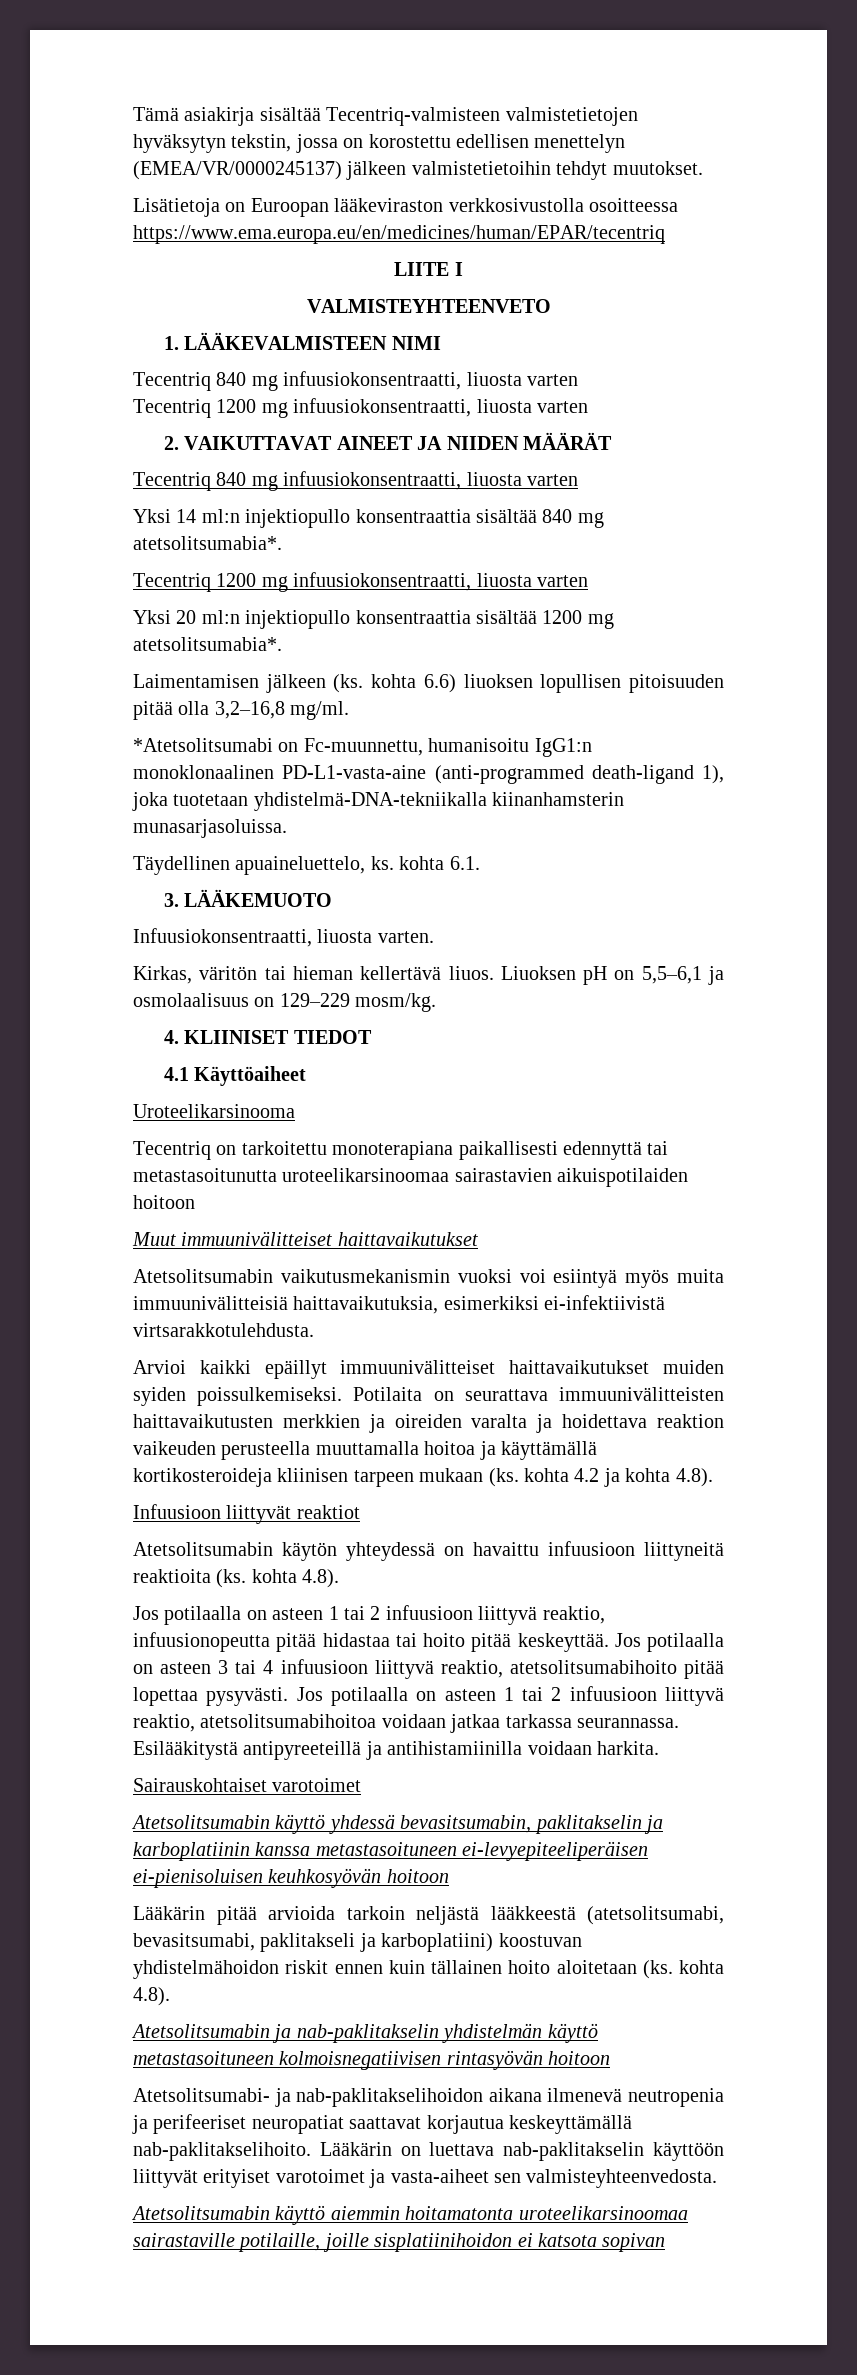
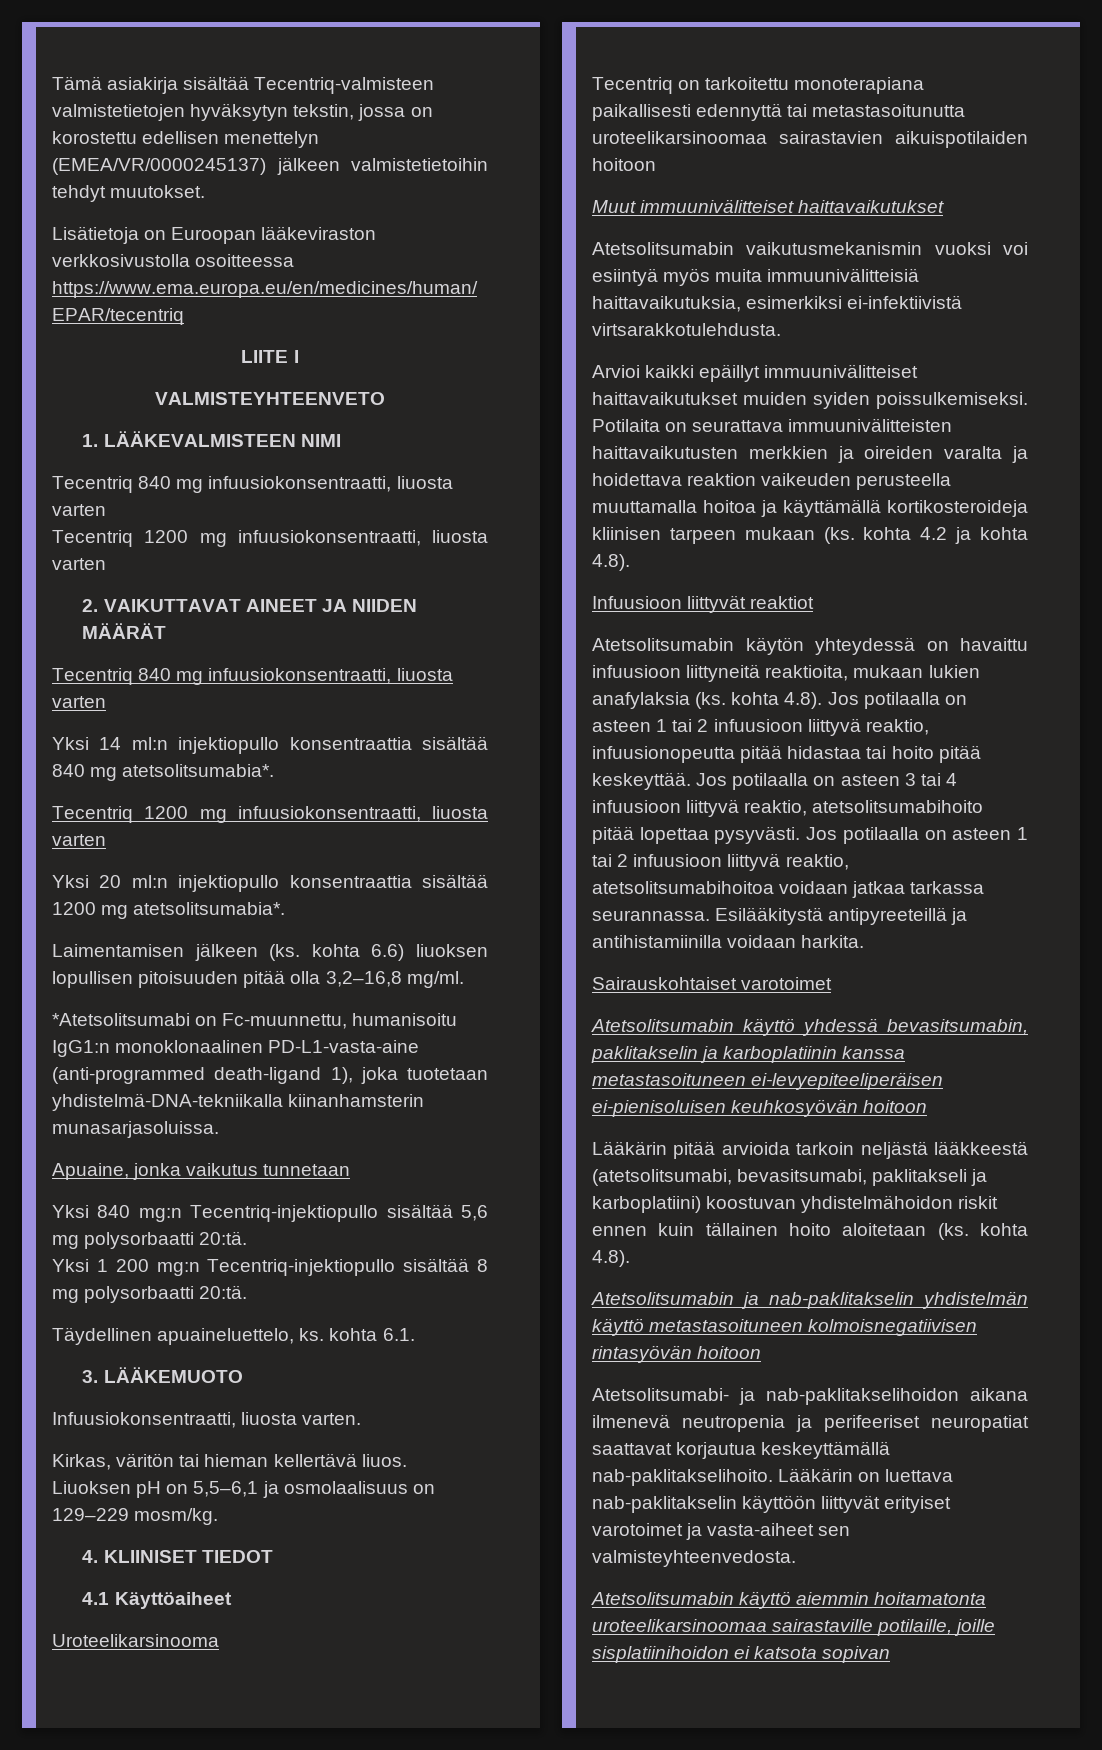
+ Apuaine, jonka vaikutus tunnetaan
+ Yksi 840 mg:n Tecentriq-injektiopullo sisältää 5,6 mg polysorbaatti 20:tä.
+ Yksi 1 200 mg:n Tecentriq-injektiopullo sisältää 8 mg polysorbaatti 20:tä.
- Atetsolitsumabin käytön yhteydessä on havaittu infuusioon liittyneitä reaktioita (ks. kohta 4.8).
- Jos potilaalla on asteen 1 tai 2 infuusioon liittyvä reaktio, infuusionopeutta pitää hidastaa tai hoito pitää keskeyttää.
+ Atetsolitsumabin käytön yhteydessä on havaittu infuusioon liittyneitä reaktioita, mukaan lukien anafylaksia (ks. kohta 4.8). Jos potilaalla on asteen 1 tai 2 infuusioon liittyvä reaktio, infuusionopeutta pitää hidastaa tai hoito pitää keskeyttää.

